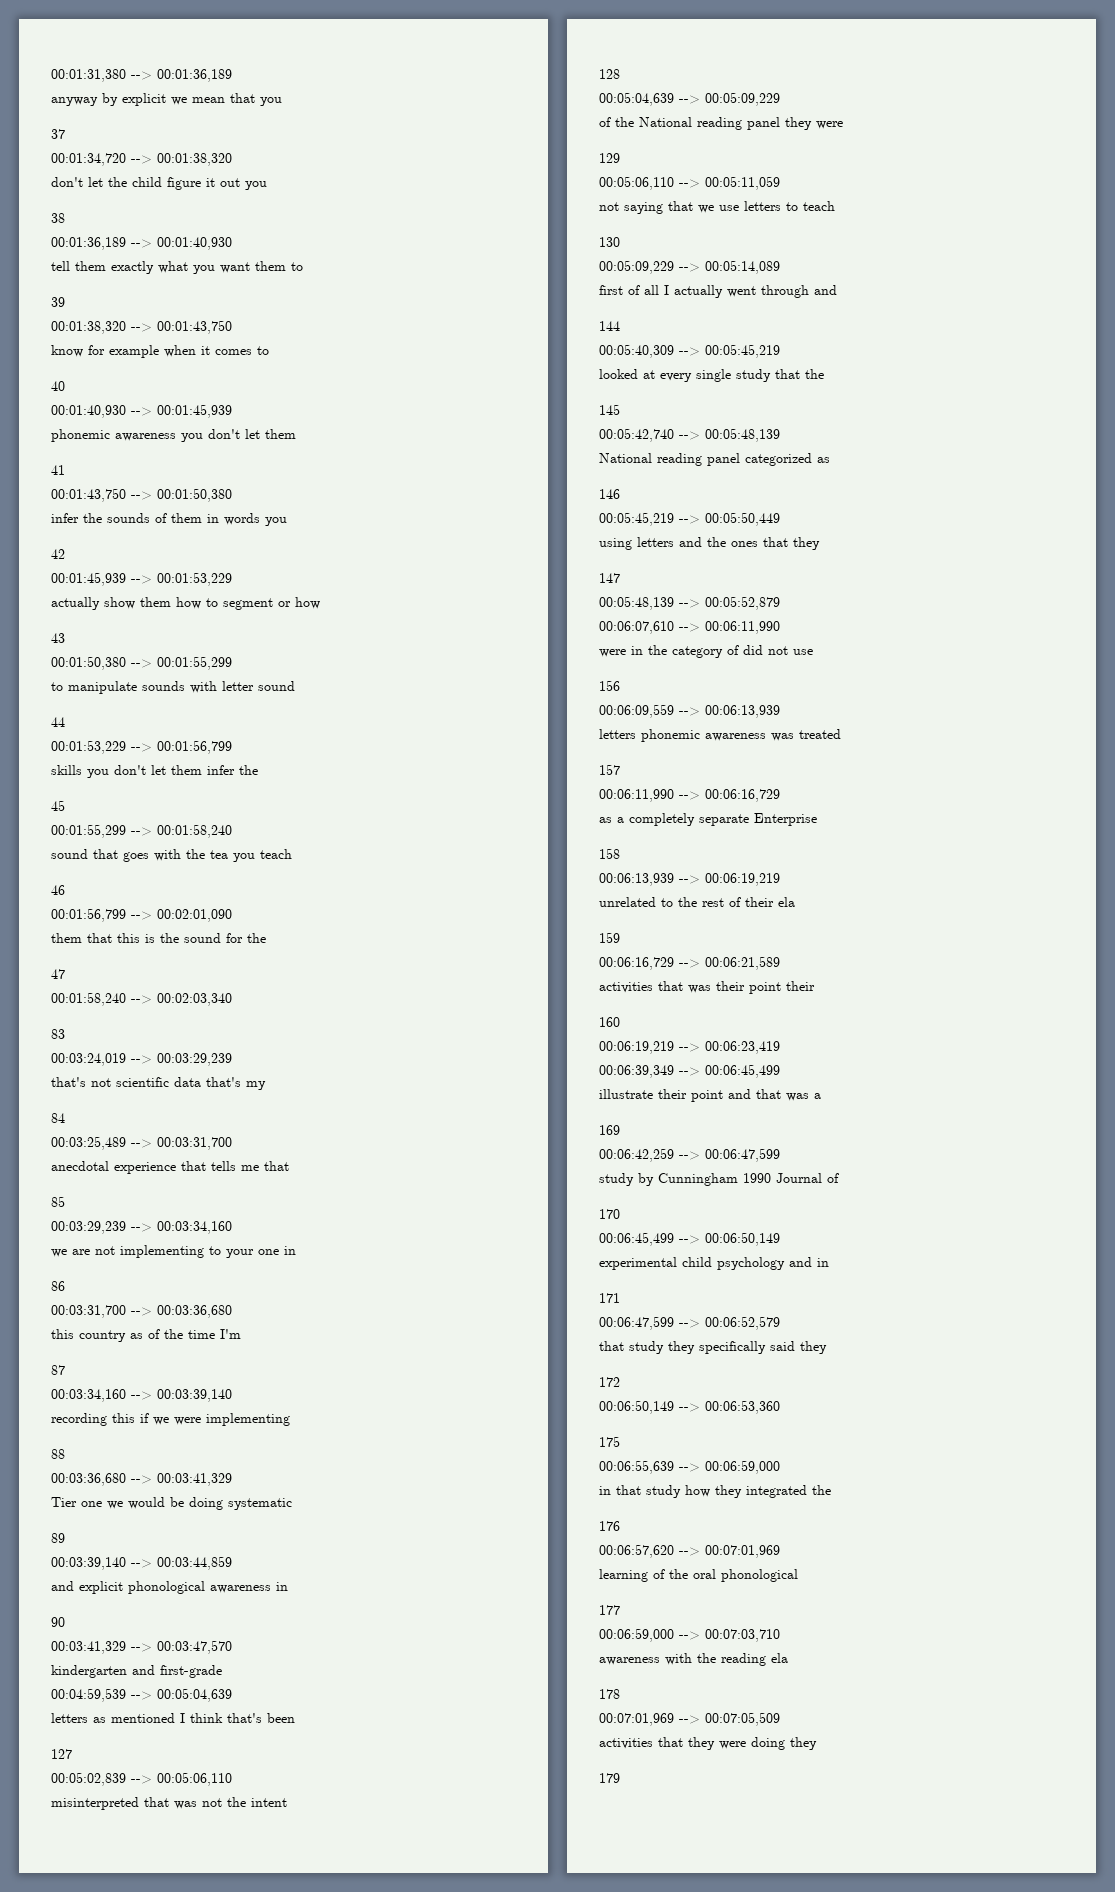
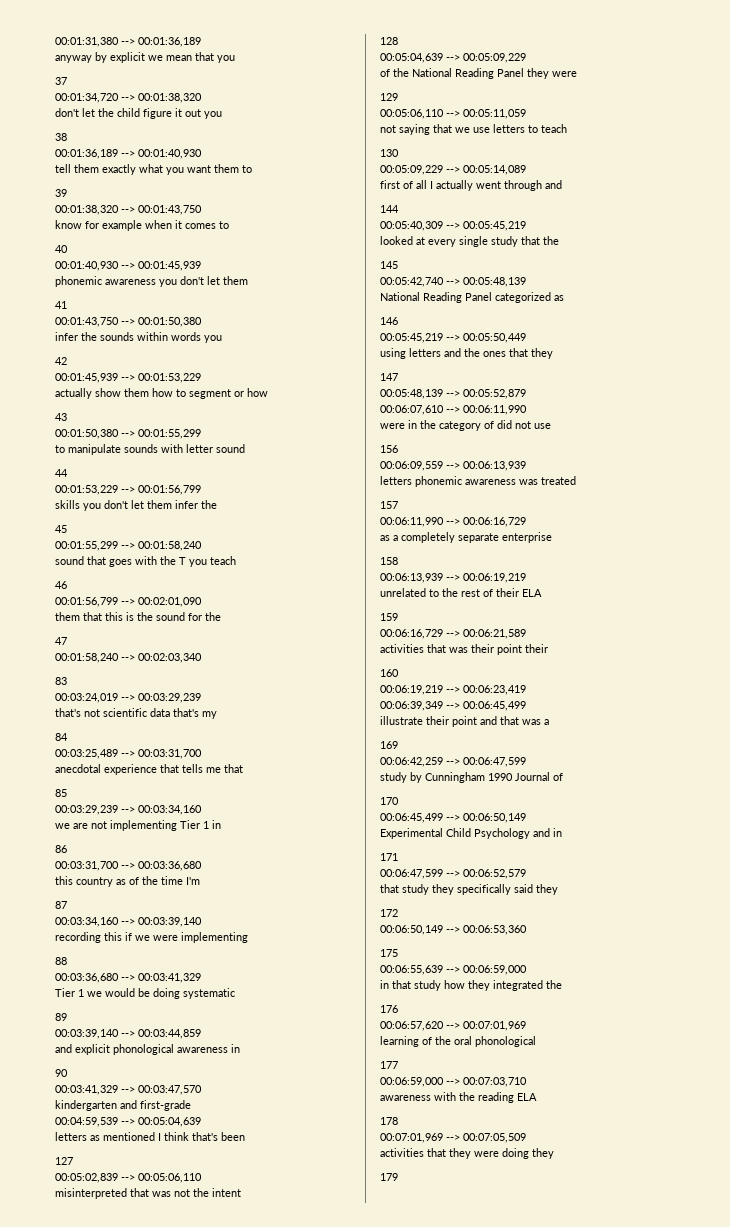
- infer the sounds of them in words you
+ infer the sounds within words you
- sound that goes with the tea you teach
+ sound that goes with the T you teach
- we are not implementing to your one in
+ we are not implementing Tier 1 in
- Tier one we would be doing systematic
+ Tier 1 we would be doing systematic
- of the National reading panel they were
+ of the National Reading Panel they were
- National reading panel categorized as
+ National Reading Panel categorized as
- as a completely separate Enterprise
+ as a completely separate enterprise
- unrelated to the rest of their ela
+ unrelated to the rest of their ELA
- experimental child psychology and in
+ Experimental Child Psychology and in
- awareness with the reading ela
+ awareness with the reading ELA

